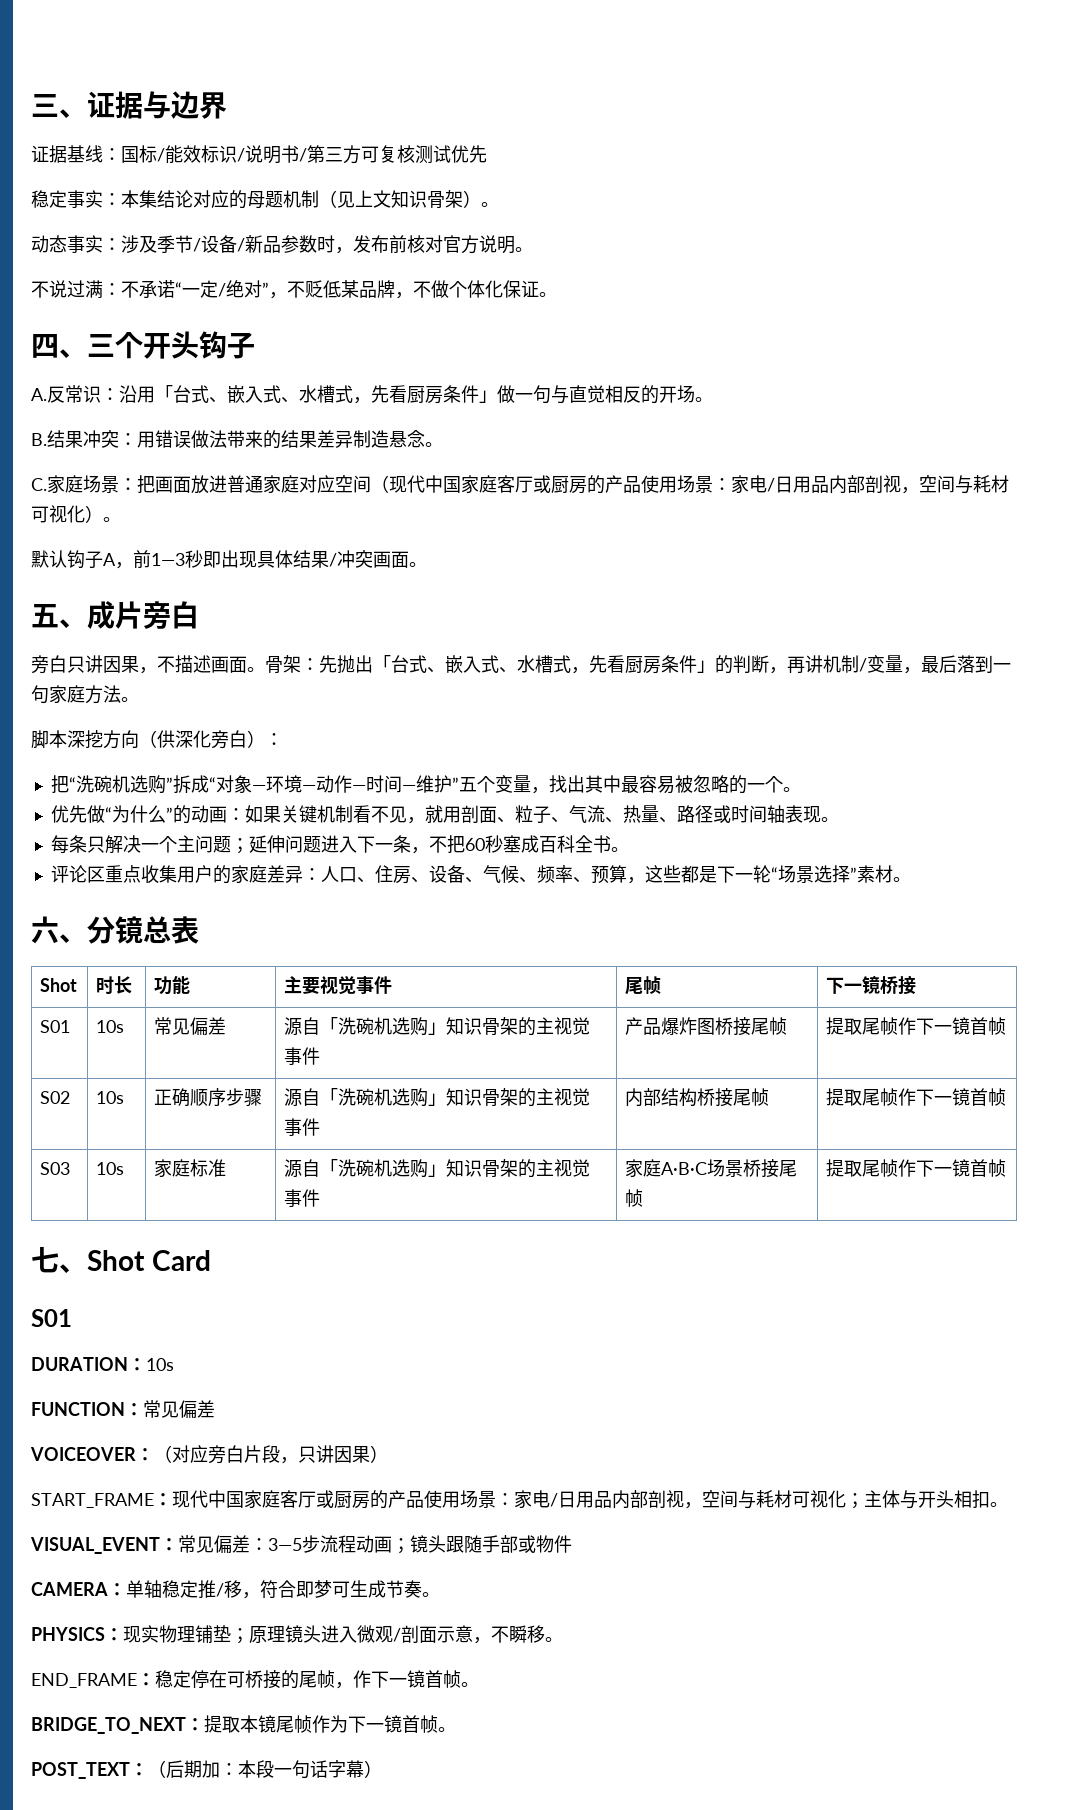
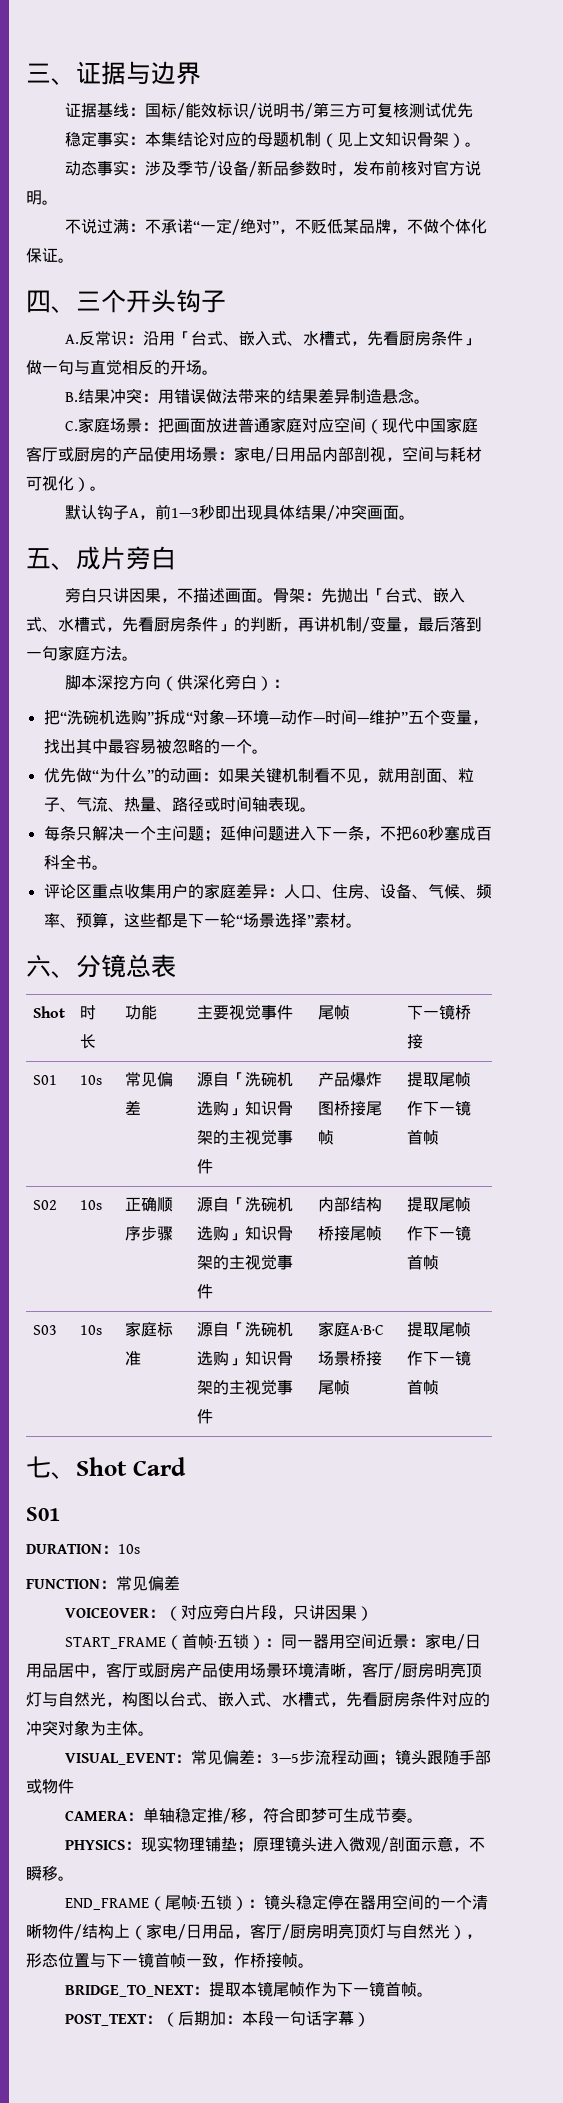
- START_FRAME：现代中国家庭客厅或厨房的产品使用场景：家电/日用品内部剖视，空间与耗材可视化；主体与开头相扣。
+ START_FRAME（首帧·五锁）：同一器用空间近景：家电/日用品居中，客厅或厨房产品使用场景环境清晰，客厅/厨房明亮顶灯与自然光，构图以台式、嵌入式、水槽式，先看厨房条件对应的冲突对象为主体。
- END_FRAME：稳定停在可桥接的尾帧，作下一镜首帧。
+ END_FRAME（尾帧·五锁）：镜头稳定停在器用空间的一个清晰物件/结构上（家电/日用品，客厅/厨房明亮顶灯与自然光），形态位置与下一镜首帧一致，作桥接帧。

